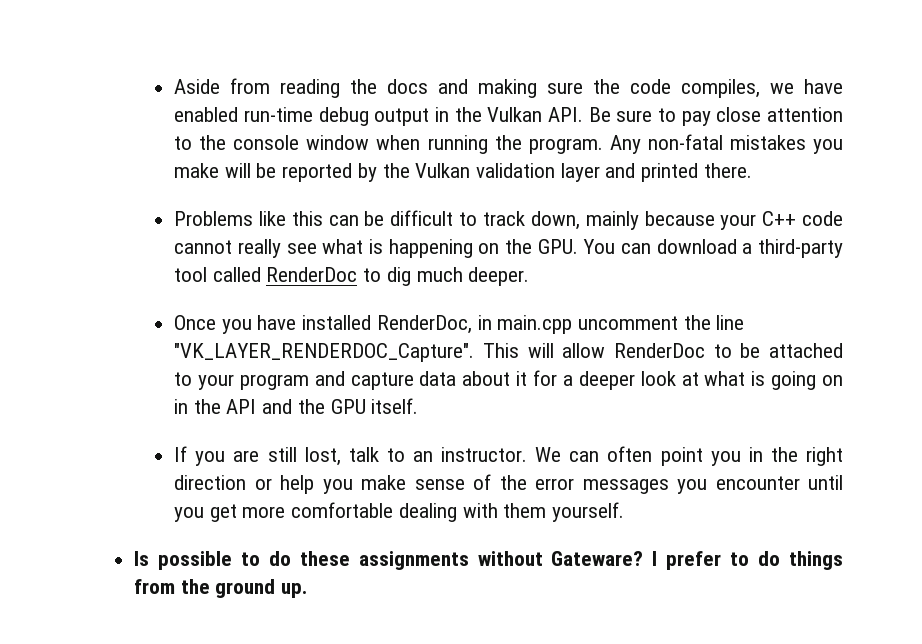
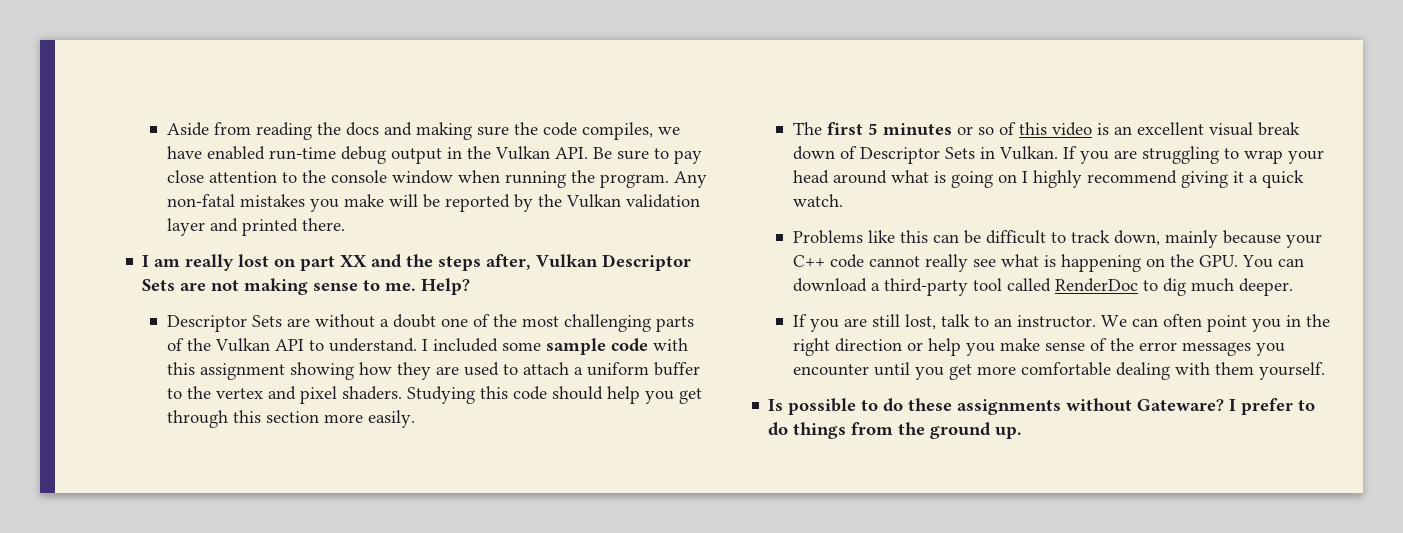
+ I am really lost on part XX and the steps after, Vulkan Descriptor Sets are not making sense to me. Help?
+ Descriptor Sets are without a doubt one of the most challenging parts of the Vulkan API to understand. I included some sample code with this assignment showing how they are used to attach a uniform buffer to the vertex and pixel shaders. Studying this code should help you get through this section more easily.
+ The first 5 minutes or so of this video is an excellent visual break down of Descriptor Sets in Vulkan. If you are struggling to wrap your head around what is going on I highly recommend giving it a quick watch.
- Once you have installed RenderDoc, in main.cpp uncomment the line "VK_LAYER_RENDERDOC_Capture". This will allow RenderDoc to be attached to your program and capture data about it for a deeper look at what is going on in the API and the GPU itself.

